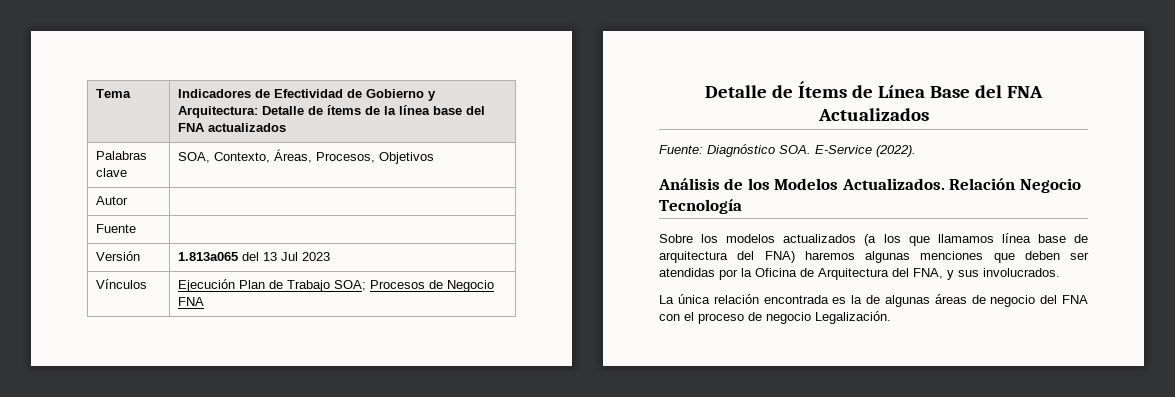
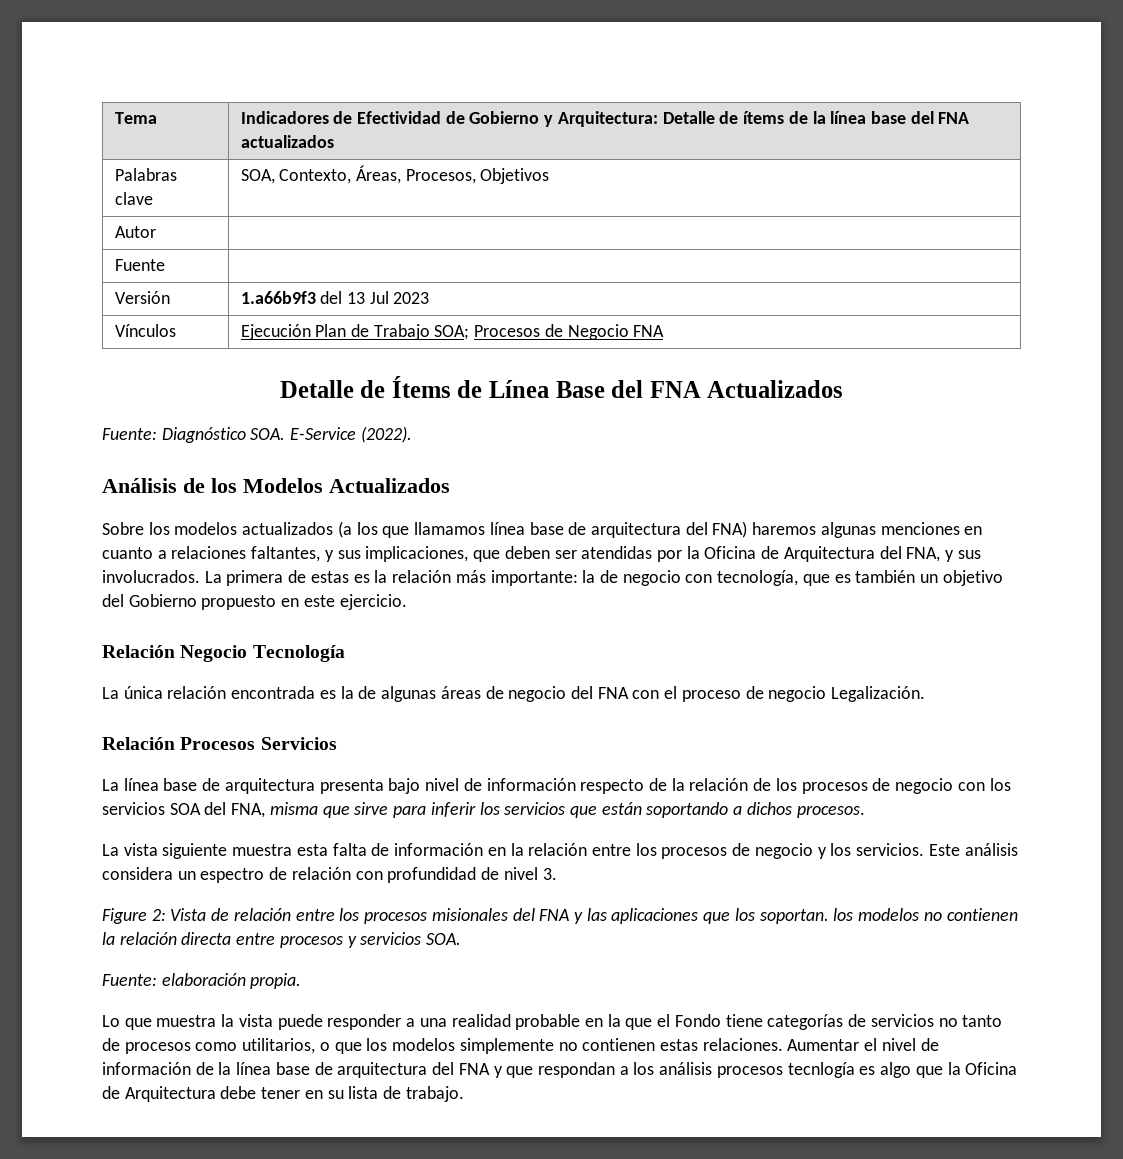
- Versión | 1.813a065 del 13 Jul 2023
+ Versión | 1.a66b9f3 del 13 Jul 2023
- Análisis de los Modelos Actualizados. Relación Negocio Tecnología
+ Análisis de los Modelos Actualizados
- Sobre los modelos actualizados (a los que llamamos línea base de arquitectura del FNA) haremos algunas menciones que deben ser atendidas por la Oficina de Arquitectura del FNA, y sus involucrados.
+ Sobre los modelos actualizados (a los que llamamos línea base de arquitectura del FNA) haremos algunas menciones en cuanto a relaciones faltantes, y sus implicaciones, que deben ser atendidas por la Oficina de Arquitectura del FNA, y sus involucrados. La primera de estas es la relación más importante: la de negocio con tecnología, que es también un objetivo del Gobierno propuesto en este ejercicio.
+ Relación Negocio Tecnología
+ Relación Procesos Servicios
+ La línea base de arquitectura presenta bajo nivel de información respecto de la relación de los procesos de negocio con los servicios SOA del FNA, misma que sirve para inferir los servicios que están soportando a dichos procesos.
+ La vista siguiente muestra esta falta de información en la relación entre los procesos de negocio y los servicios. Este análisis considera un espectro de relación con profundidad de nivel 3.
+ Figure 2: Vista de relación entre los procesos misionales del FNA y las aplicaciones que los soportan. los modelos no contienen la relación directa entre procesos y servicios SOA.
+ Fuente: elaboración propia.
+ Lo que muestra la vista puede responder a una realidad probable en la que el Fondo tiene categorías de servicios no tanto de procesos como utilitarios, o que los modelos simplemente no contienen estas relaciones. Aumentar el nivel de información de la línea base de arquitectura del FNA y que respondan a los análisis procesos tecnlogía es algo que la Oficina de Arquitectura debe tener en su lista de trabajo.

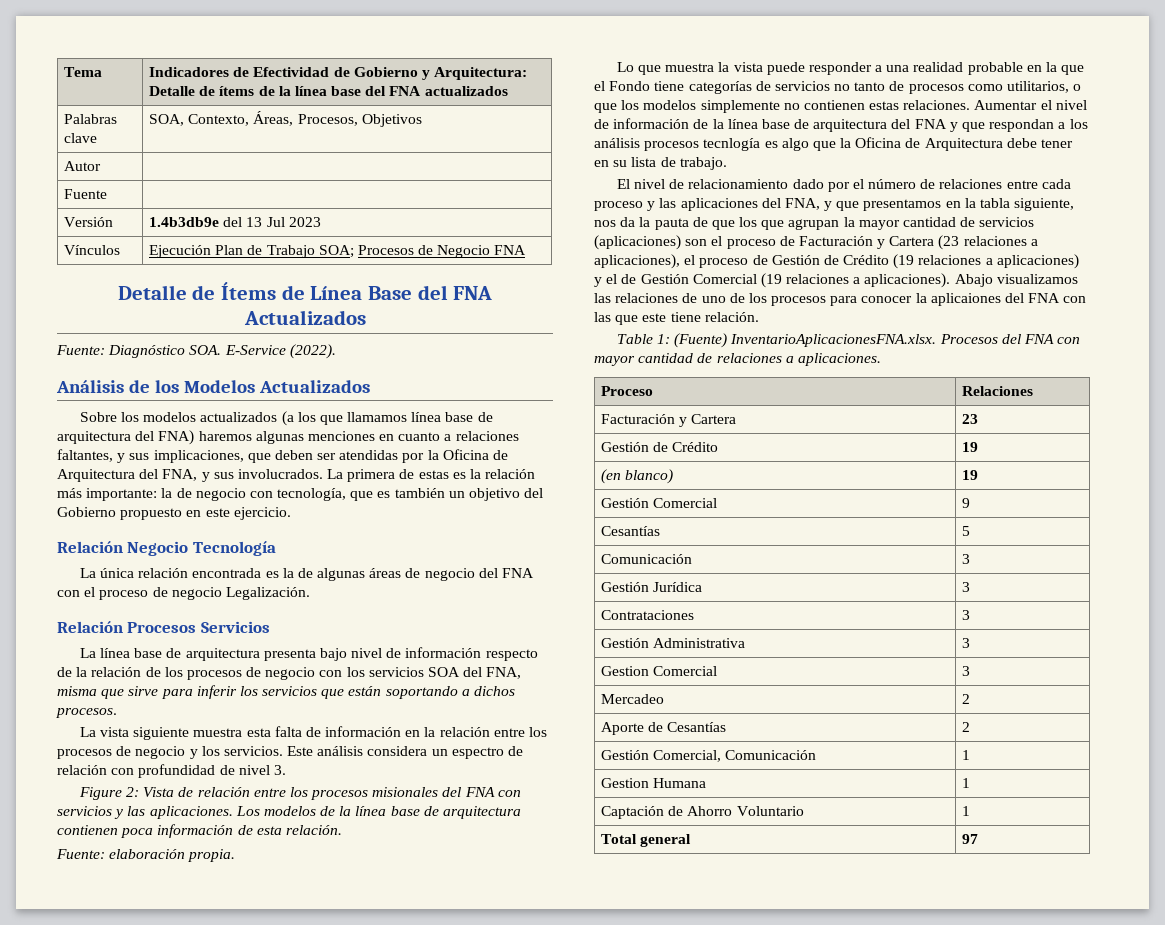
- Versión | 1.a66b9f3 del 13 Jul 2023
+ Versión | 1.4b3db9e del 13 Jul 2023
- Figure 2: Vista de relación entre los procesos misionales del FNA y las aplicaciones que los soportan. los modelos no contienen la relación directa entre procesos y servicios SOA.
+ Figure 2: Vista de relación entre los procesos misionales del FNA con servicios y las aplicaciones. Los modelos de la línea base de arquitectura contienen poca información de esta relación.
+ El nivel de relacionamiento dado por el número de relaciones entre cada proceso y las aplicaciones del FNA, y que presentamos en la tabla siguiente, nos da la pauta de que los que agrupan la mayor cantidad de servicios (aplicaciones) son el proceso de Facturación y Cartera (23 relaciones a aplicaciones), el proceso de Gestión de Crédito (19 relaciones a aplicaciones) y el de Gestión Comercial (19 relaciones a aplicaciones). Abajo visualizamos las relaciones de uno de los procesos para conocer la aplicaiones del FNA con las que este tiene relación.
+ Table 1: (Fuente) InventarioAplicacionesFNA.xlsx. Procesos del FNA con mayor cantidad de relaciones a aplicaciones.
+ Proceso | Relaciones
+ Facturación y Cartera | 23
+ Gestión de Crédito | 19
+ (en blanco) | 19
+ Gestión Comercial | 9
+ Cesantías | 5
+ Comunicación | 3
+ Gestión Jurídica | 3
+ Contrataciones | 3
+ Gestión Administrativa | 3
+ Gestion Comercial | 3
+ Mercadeo | 2
+ Aporte de Cesantías | 2
+ Gestión Comercial, Comunicación | 1
+ Gestion Humana | 1
+ Captación de Ahorro Voluntario | 1
+ Total general | 97

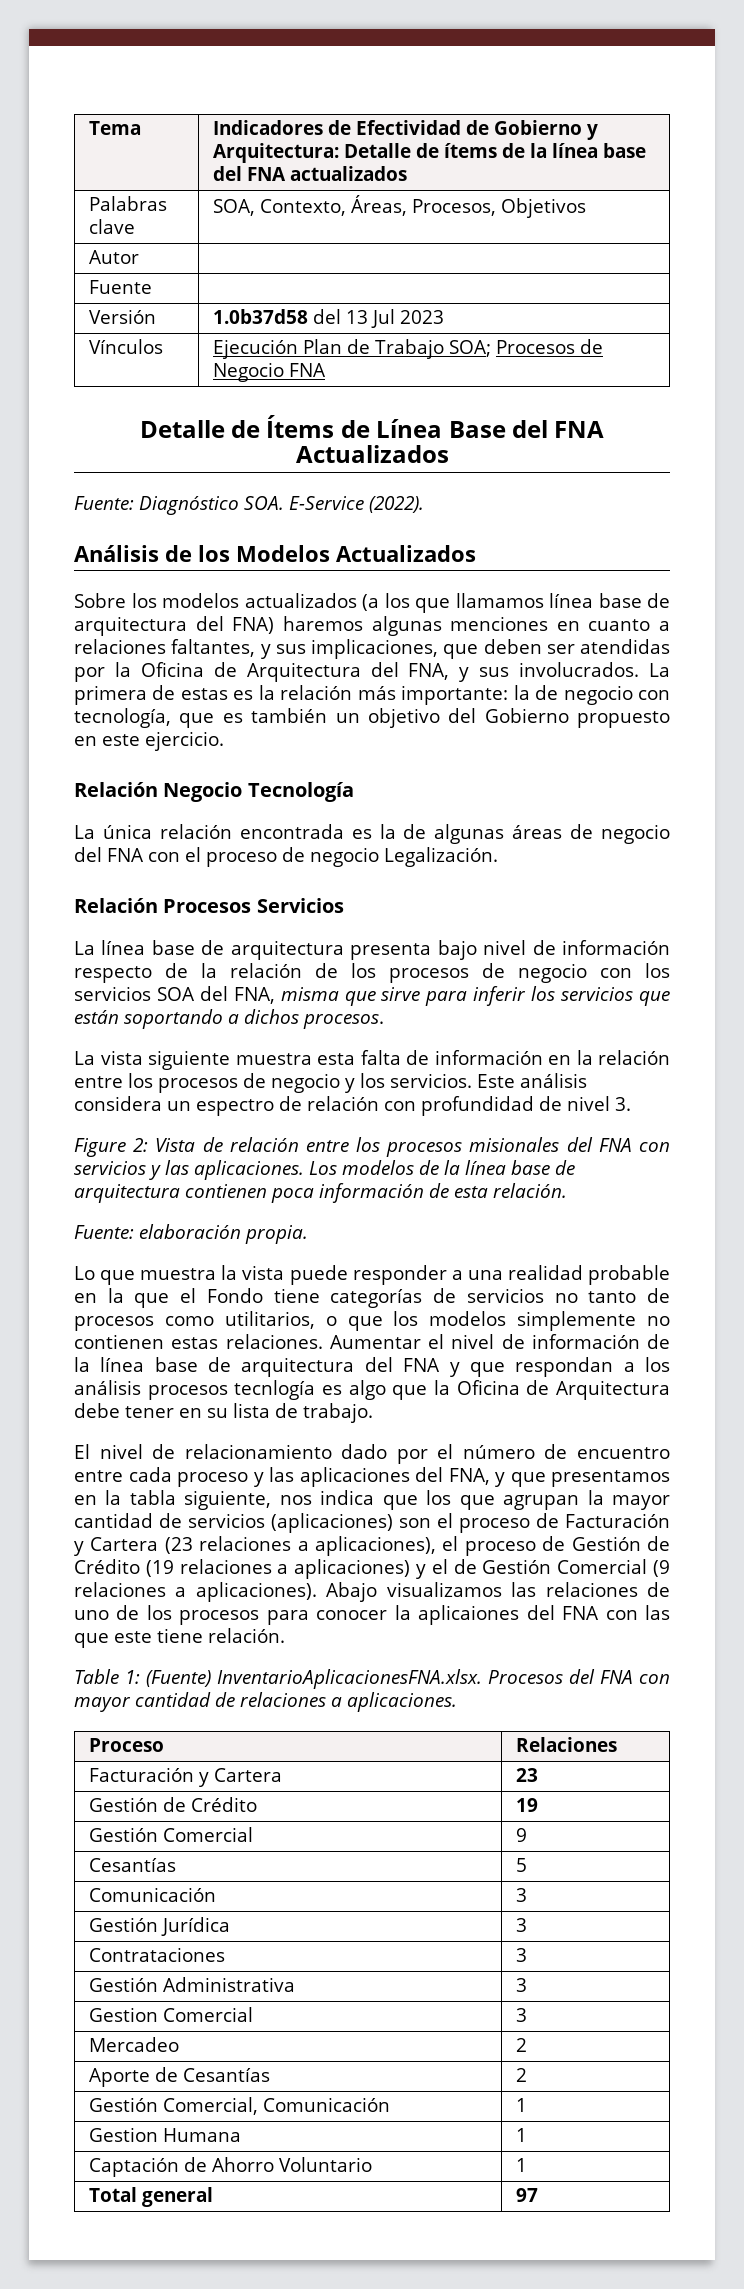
- Versión | 1.4b3db9e del 13 Jul 2023
+ Versión | 1.0b37d58 del 13 Jul 2023
- El nivel de relacionamiento dado por el número de relaciones entre cada proceso y las aplicaciones del FNA, y que presentamos en la tabla siguiente, nos da la pauta de que los que agrupan la mayor cantidad de servicios (aplicaciones) son el proceso de Facturación y Cartera (23 relaciones a aplicaciones), el proceso de Gestión de Crédito (19 relaciones a aplicaciones) y el de Gestión Comercial (19 relaciones a aplicaciones).
+ El nivel de relacionamiento dado por el número de encuentro entre cada proceso y las aplicaciones del FNA, y que presentamos en la tabla siguiente, nos indica que los que agrupan la mayor cantidad de servicios (aplicaciones) son el proceso de Facturación y Cartera (23 relaciones a aplicaciones), el proceso de Gestión de Crédito (19 relaciones a aplicaciones) y el de Gestión Comercial (9 relaciones a aplicaciones).
- (en blanco) | 19

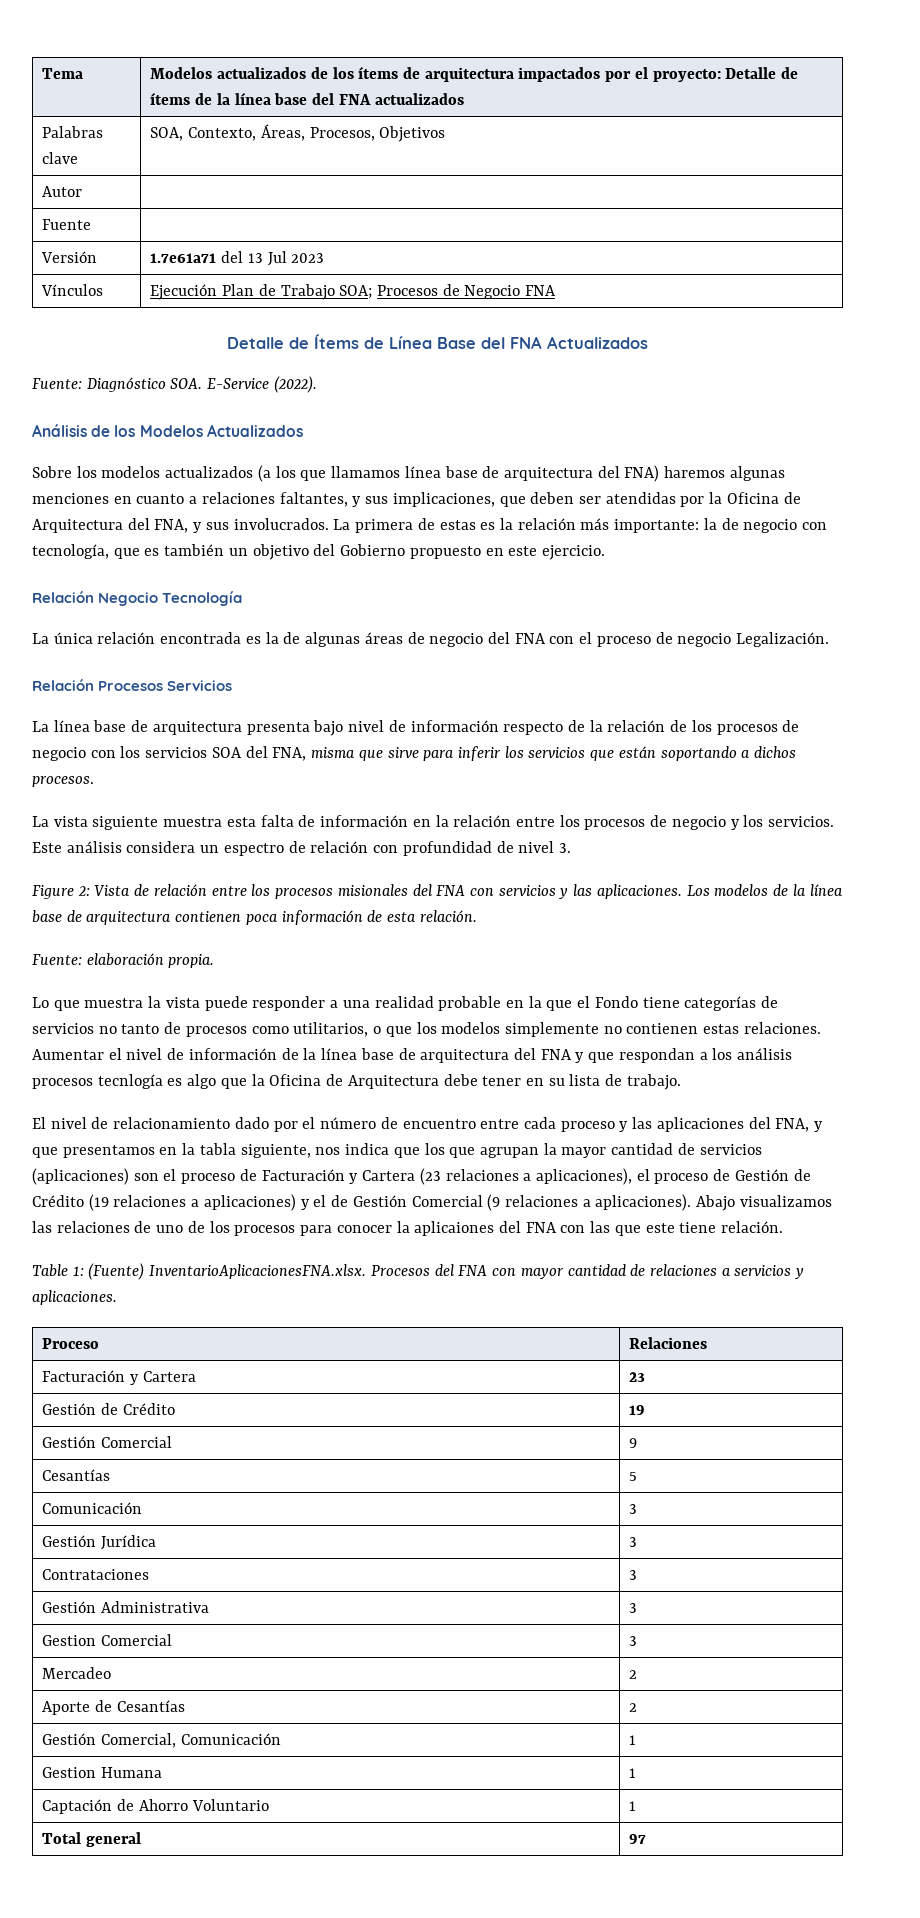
- Tema | Indicadores de Efectividad de Gobierno y Arquitectura: Detalle de ítems de la línea base del FNA actualizados
+ Tema | Modelos actualizados de los ítems de arquitectura impactados por el proyecto: Detalle de ítems de la línea base del FNA actualizados
- Versión | 1.0b37d58 del 13 Jul 2023
+ Versión | 1.7e61a71 del 13 Jul 2023
- Table 1: (Fuente) InventarioAplicacionesFNA.xlsx. Procesos del FNA con mayor cantidad de relaciones a aplicaciones.
+ Table 1: (Fuente) InventarioAplicacionesFNA.xlsx. Procesos del FNA con mayor cantidad de relaciones a servicios y aplicaciones.

